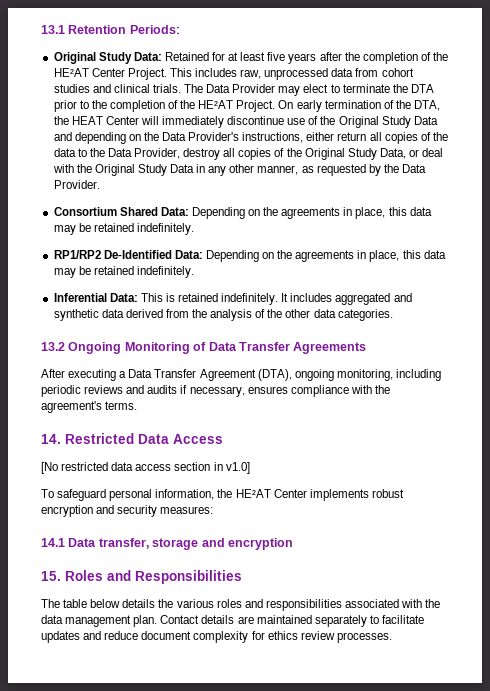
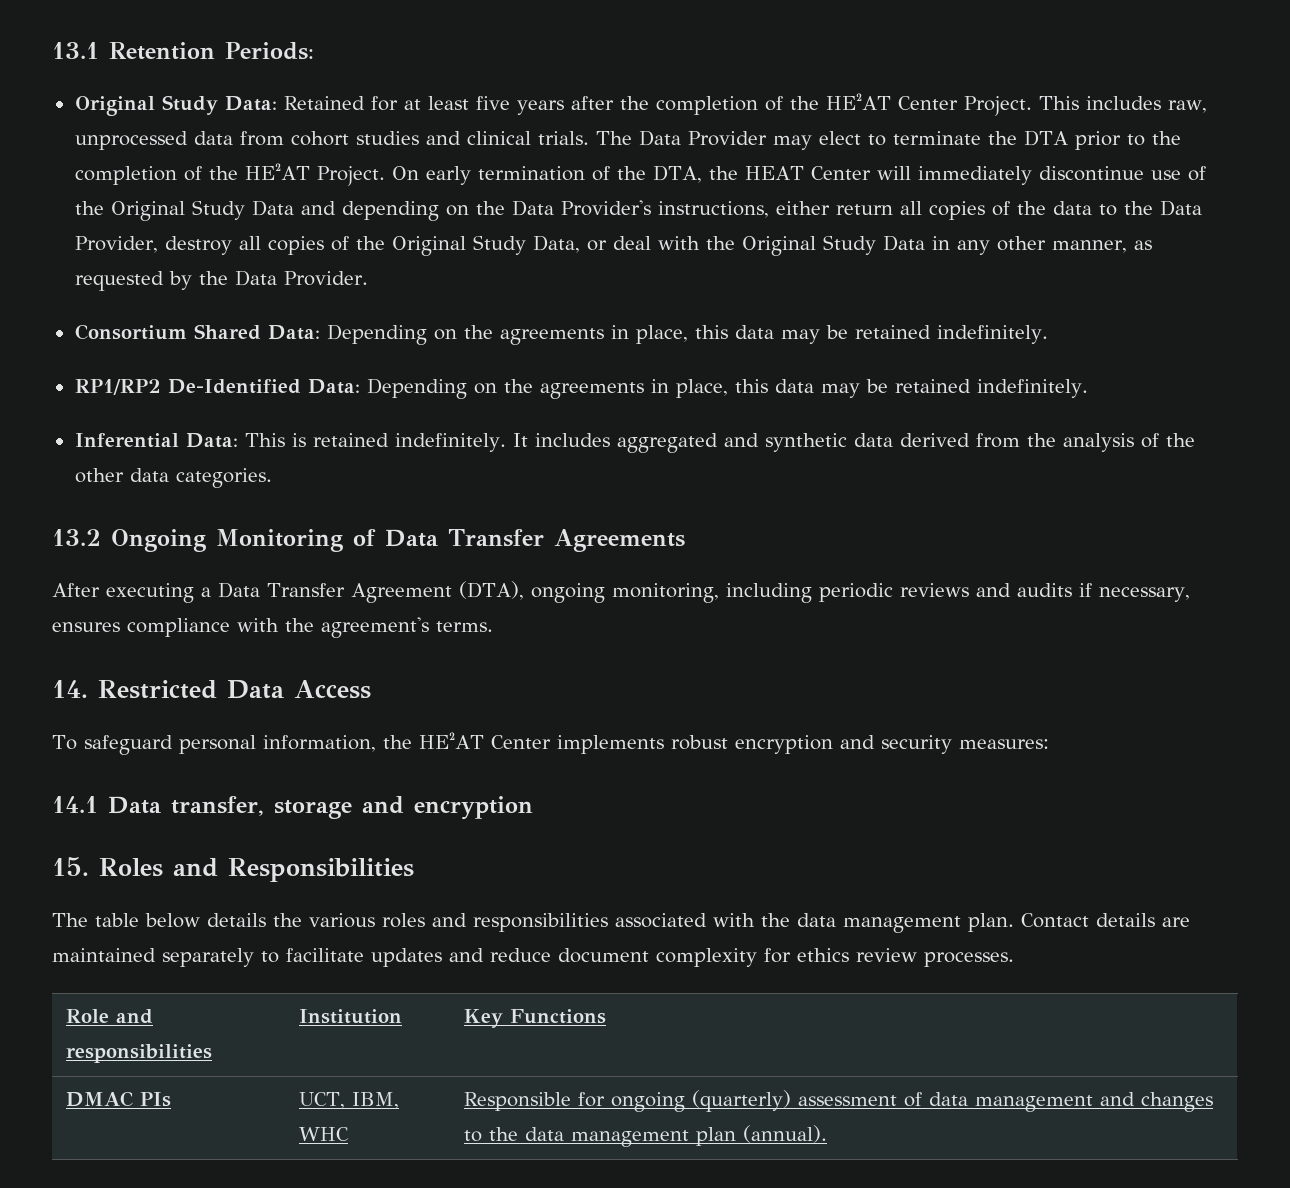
- [No restricted data access section in v1.0]
+ Role and responsibilities | Institution | Key Functions
+ DMAC PIs | UCT, IBM, WHC | Responsible for ongoing (quarterly) assessment of data management and changes to the data management plan (annual).

